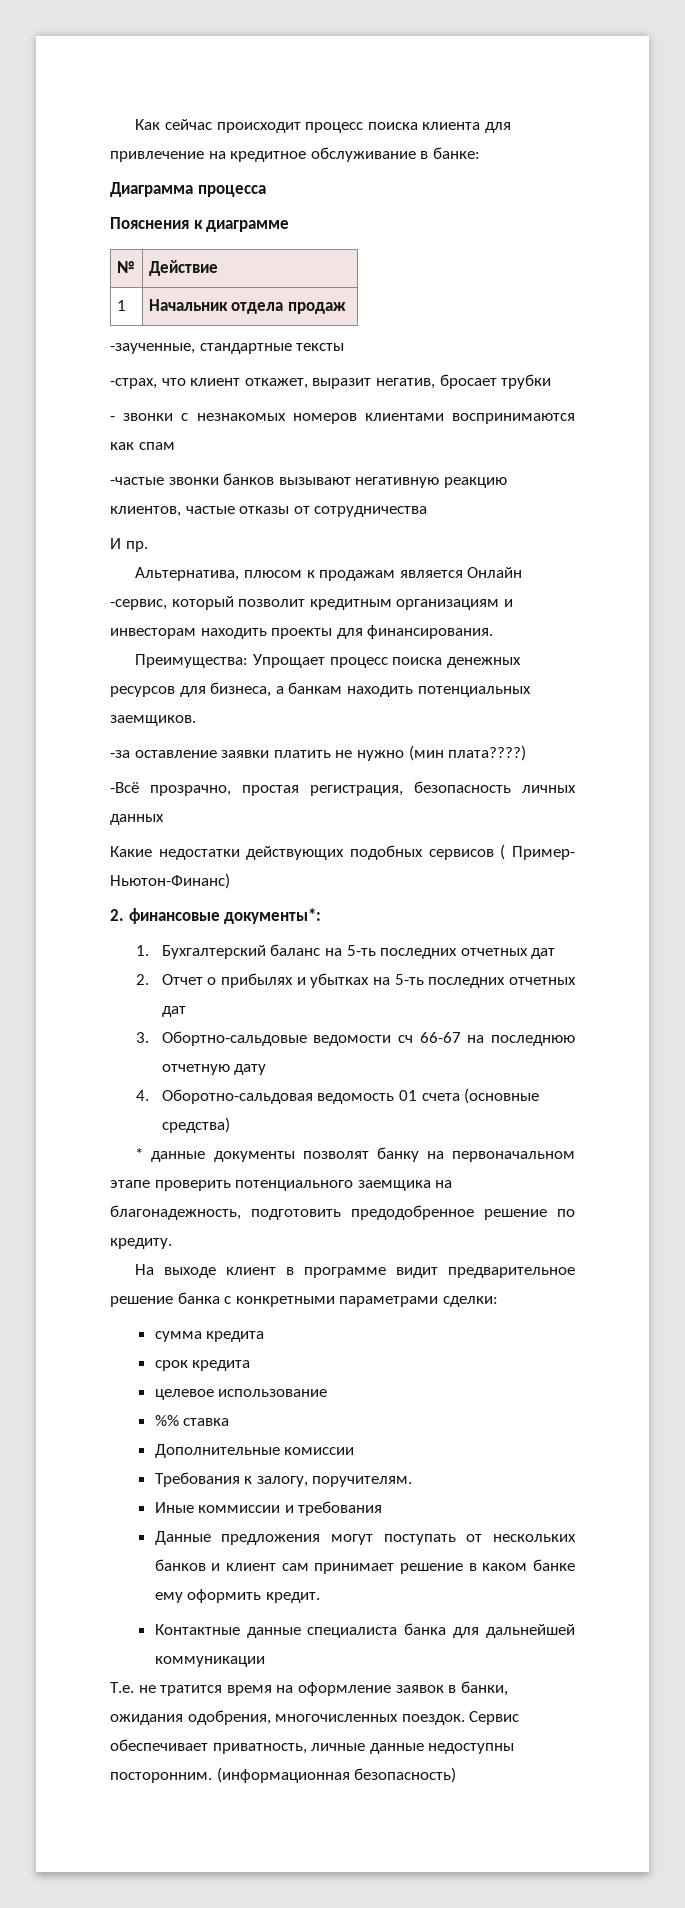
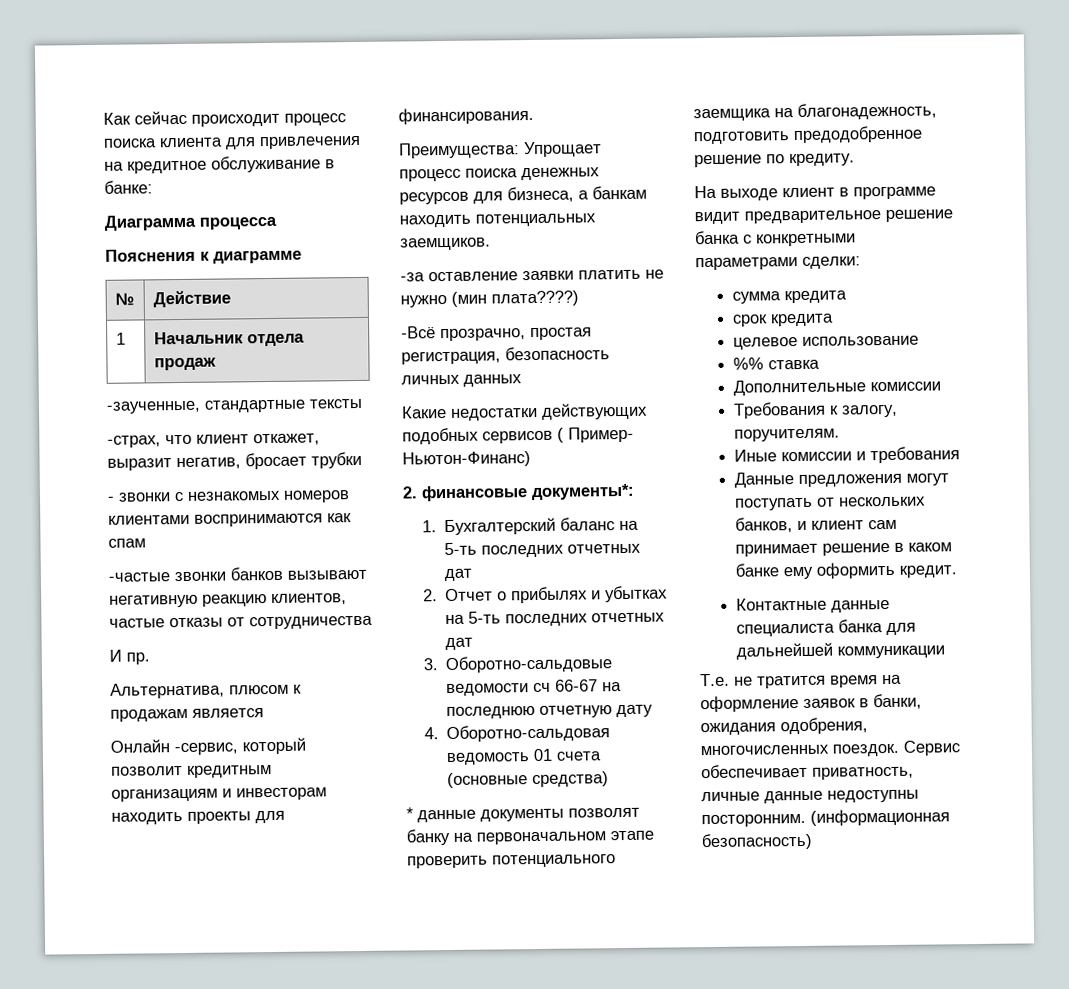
- Как сейчас происходит процесс поиска клиента для привлечение на кредитное обслуживание в банке:
+ Как сейчас происходит процесс поиска клиента для привлечения на кредитное обслуживание в банке:
- Альтернатива, плюсом к продажам является Онлайн -сервис, который позволит кредитным организациям и инвесторам находить проекты для финансирования.
+ Альтернатива, плюсом к продажам является
+ Онлайн -сервис, который позволит кредитным организациям и инвесторам находить проекты для финансирования.
- 3. Обортно-сальдовые ведомости сч 66-67 на последнюю отчетную дату
+ 3. Оборотно-сальдовые ведомости сч 66-67 на последнюю отчетную дату
- Иные коммиссии и требования
+ Иные комиссии и требования
- Данные предложения могут поступать от нескольких банков и клиент сам принимает решение в каком банке ему оформить кредит.
+ Данные предложения могут поступать от нескольких банков, и клиент сам принимает решение в каком банке ему оформить кредит.

